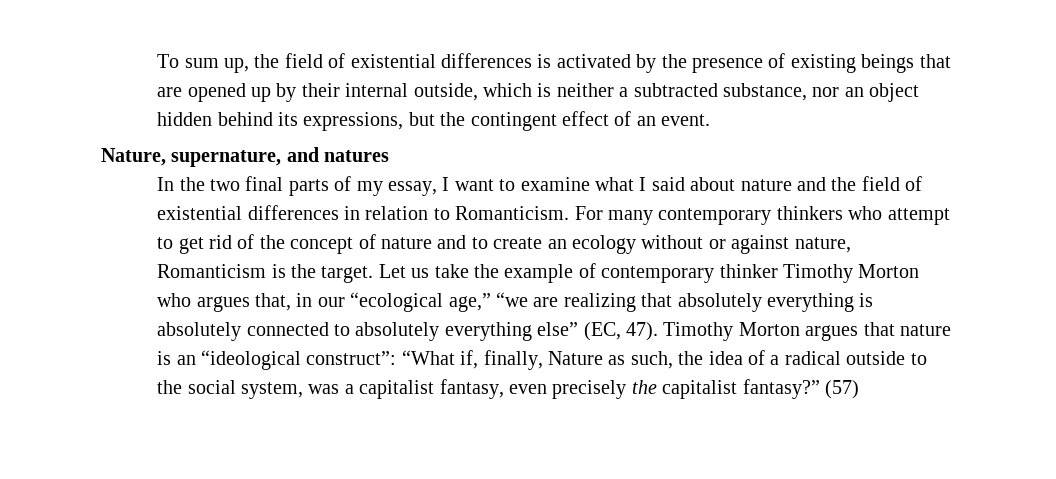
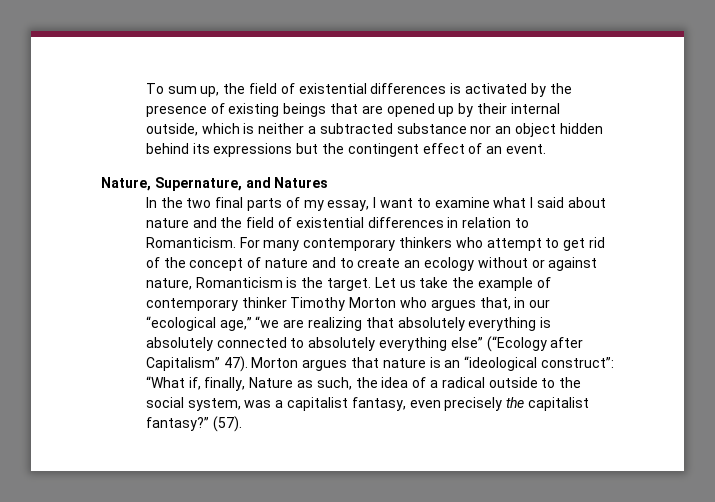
- To sum up, the field of existential differences is activated by the presence of existing beings that are opened up by their internal outside, which is neither a subtracted substance, nor an object hidden behind its expressions, but the contingent effect of an event.
+ To sum up, the field of existential differences is activated by the presence of existing beings that are opened up by their internal outside, which is neither a subtracted substance nor an object hidden behind its expressions but the contingent effect of an event.
- Nature, supernature, and natures
+ Nature, Supernature, and Natures
- Let us take the example of contemporary thinker Timothy Morton who argues that, in our “ecological age,” “we are realizing that absolutely everything is absolutely connected to absolutely everything else” (EC, 47). Timothy Morton argues that nature is an “ideological construct”:
+ Let us take the example of contemporary thinker Timothy Morton who argues that, in our “ecological age,” “we are realizing that absolutely everything is absolutely connected to absolutely everything else” (“Ecology after Capitalism” 47). Morton argues that nature is an “ideological construct”:
- (57)
+ (57).

